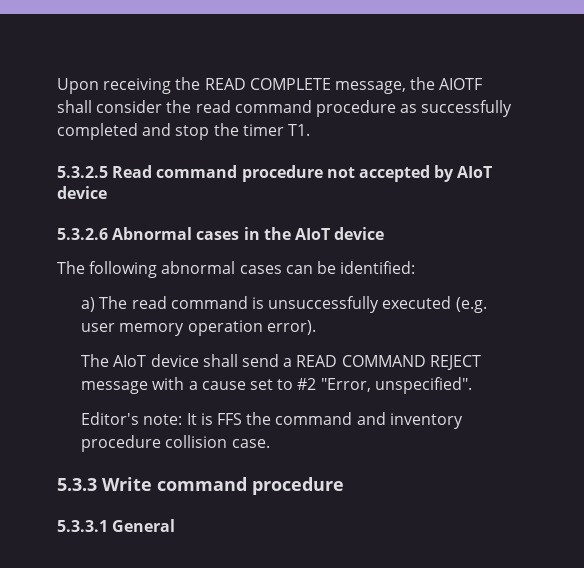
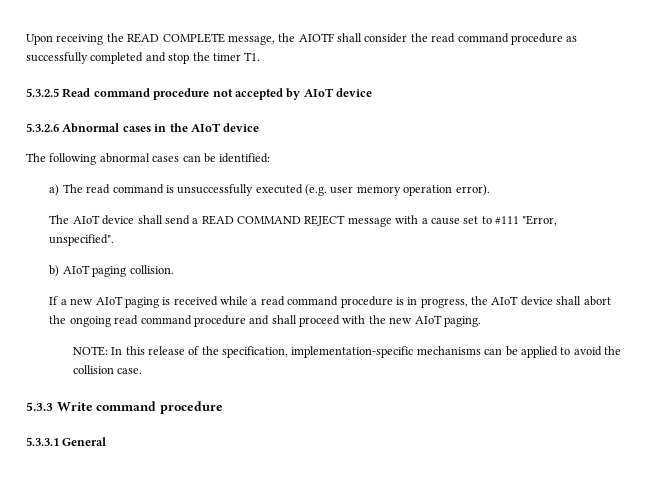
- The AIoT device shall send a READ COMMAND REJECT message with a cause set to #2 "Error, unspecified".
+ The AIoT device shall send a READ COMMAND REJECT message with a cause set to #111 "Error, unspecified".
- Editor's note: It is FFS the command and inventory procedure collision case.
+ b) AIoT paging collision.
+ If a new AIoT paging is received while a read command procedure is in progress, the AIoT device shall abort the ongoing read command procedure and shall proceed with the new AIoT paging.
+ NOTE: In this release of the specification, implementation-specific mechanisms can be applied to avoid the collision case.

